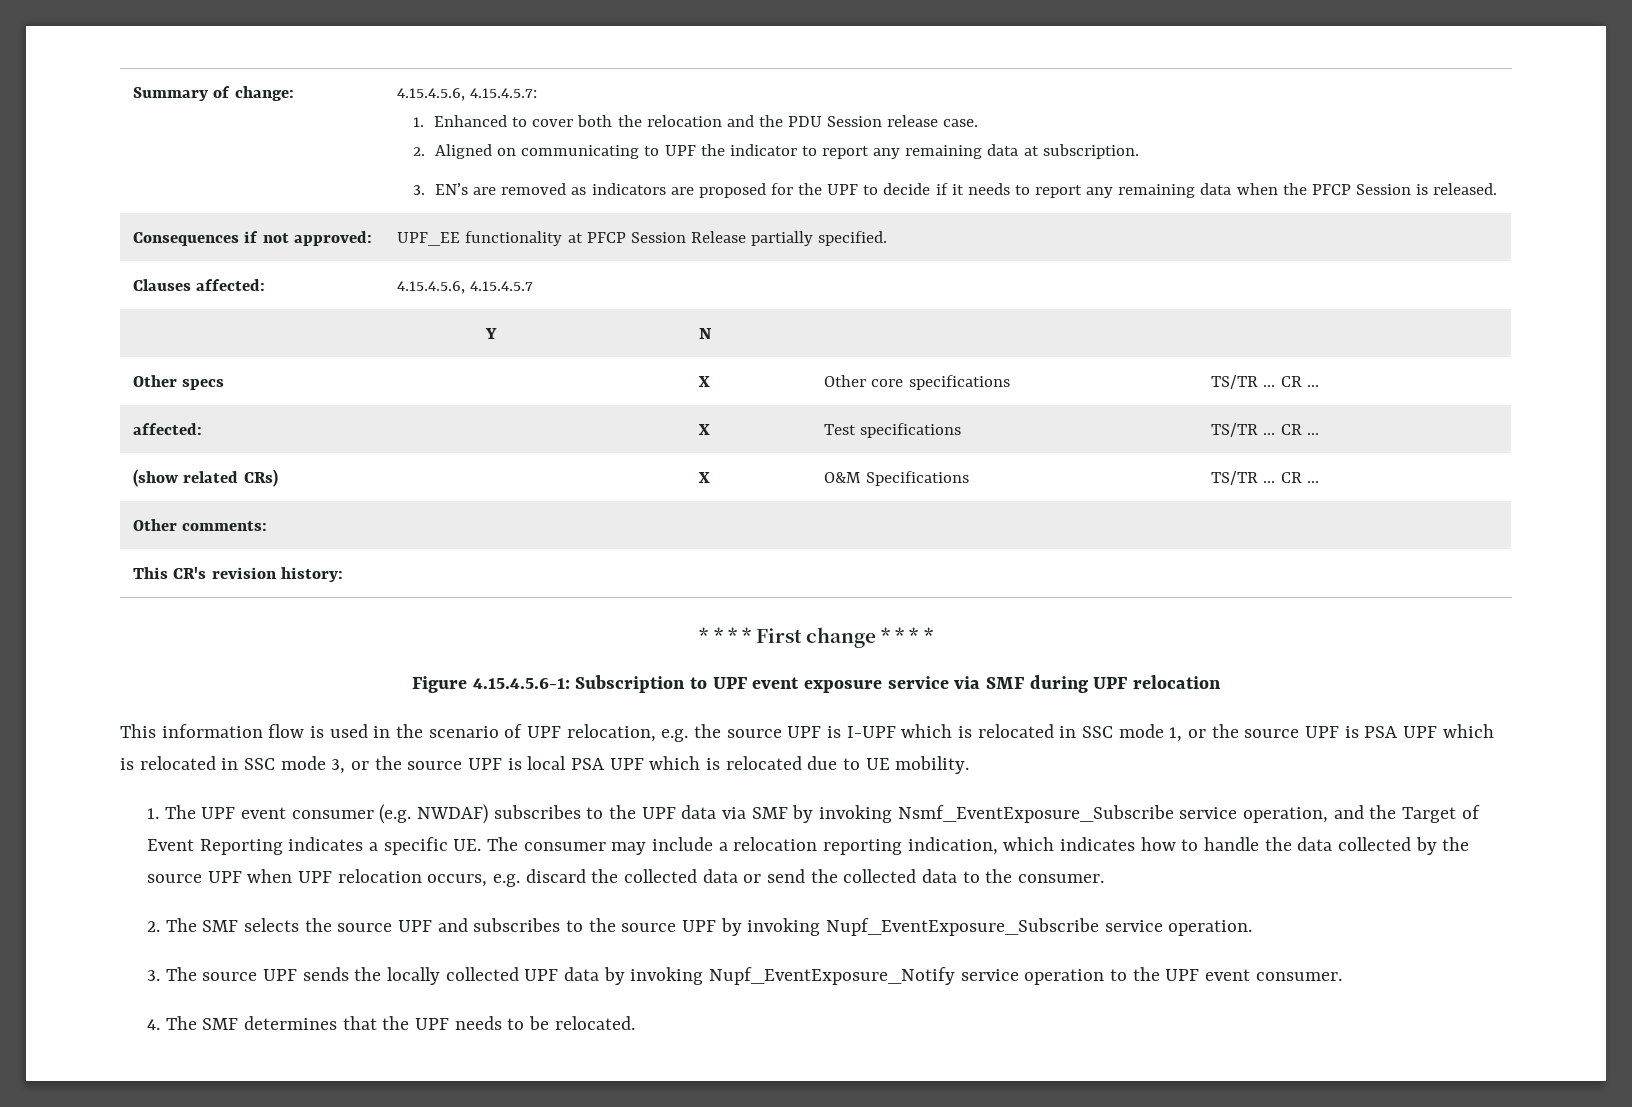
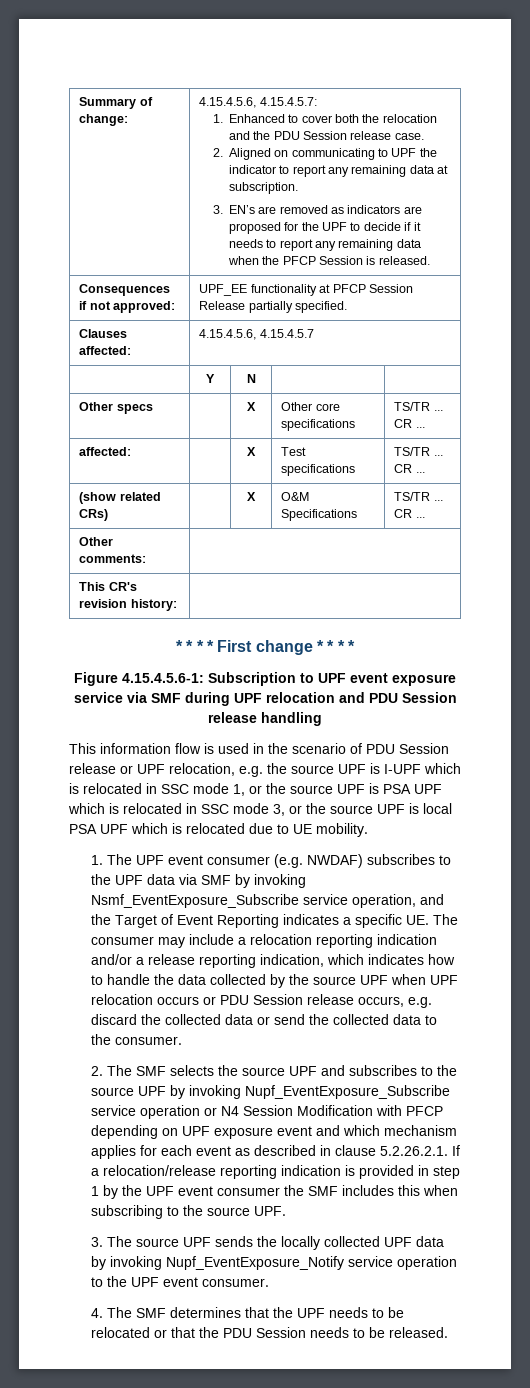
- Figure 4.15.4.5.6-1: Subscription to UPF event exposure service via SMF during UPF relocation
+ Figure 4.15.4.5.6-1: Subscription to UPF event exposure service via SMF during UPF relocation and PDU Session release handling
- This information flow is used in the scenario of UPF relocation, e.g. the source UPF is I-UPF which is relocated in SSC mode 1, or the source UPF is PSA UPF which is relocated in SSC mode 3, or the source UPF is local PSA UPF which is relocated due to UE mobility.
+ This information flow is used in the scenario of PDU Session release or UPF relocation, e.g. the source UPF is I-UPF which is relocated in SSC mode 1, or the source UPF is PSA UPF which is relocated in SSC mode 3, or the source UPF is local PSA UPF which is relocated due to UE mobility.
- 1. The UPF event consumer (e.g. NWDAF) subscribes to the UPF data via SMF by invoking Nsmf_EventExposure_Subscribe service operation, and the Target of Event Reporting indicates a specific UE. The consumer may include a relocation reporting indication, which indicates how to handle the data collected by the source UPF when UPF relocation occurs, e.g. discard the collected data or send the collected data to the consumer.
+ 1. The UPF event consumer (e.g. NWDAF) subscribes to the UPF data via SMF by invoking Nsmf_EventExposure_Subscribe service operation, and the Target of Event Reporting indicates a specific UE. The consumer may include a relocation reporting indication and/or a release reporting indication, which indicates how to handle the data collected by the source UPF when UPF relocation occurs or PDU Session release occurs, e.g. discard the collected data or send the collected data to the consumer.
- 2. The SMF selects the source UPF and subscribes to the source UPF by invoking Nupf_EventExposure_Subscribe service operation.
+ 2. The SMF selects the source UPF and subscribes to the source UPF by invoking Nupf_EventExposure_Subscribe service operation or N4 Session Modification with PFCP depending on UPF exposure event and which mechanism applies for each event as described in clause 5.2.26.2.1. If a relocation/release reporting indication is provided in step 1 by the UPF event consumer the SMF includes this when subscribing to the source UPF.
- 4. The SMF determines that the UPF needs to be relocated.
+ 4. The SMF determines that the UPF needs to be relocated or that the PDU Session needs to be released.

